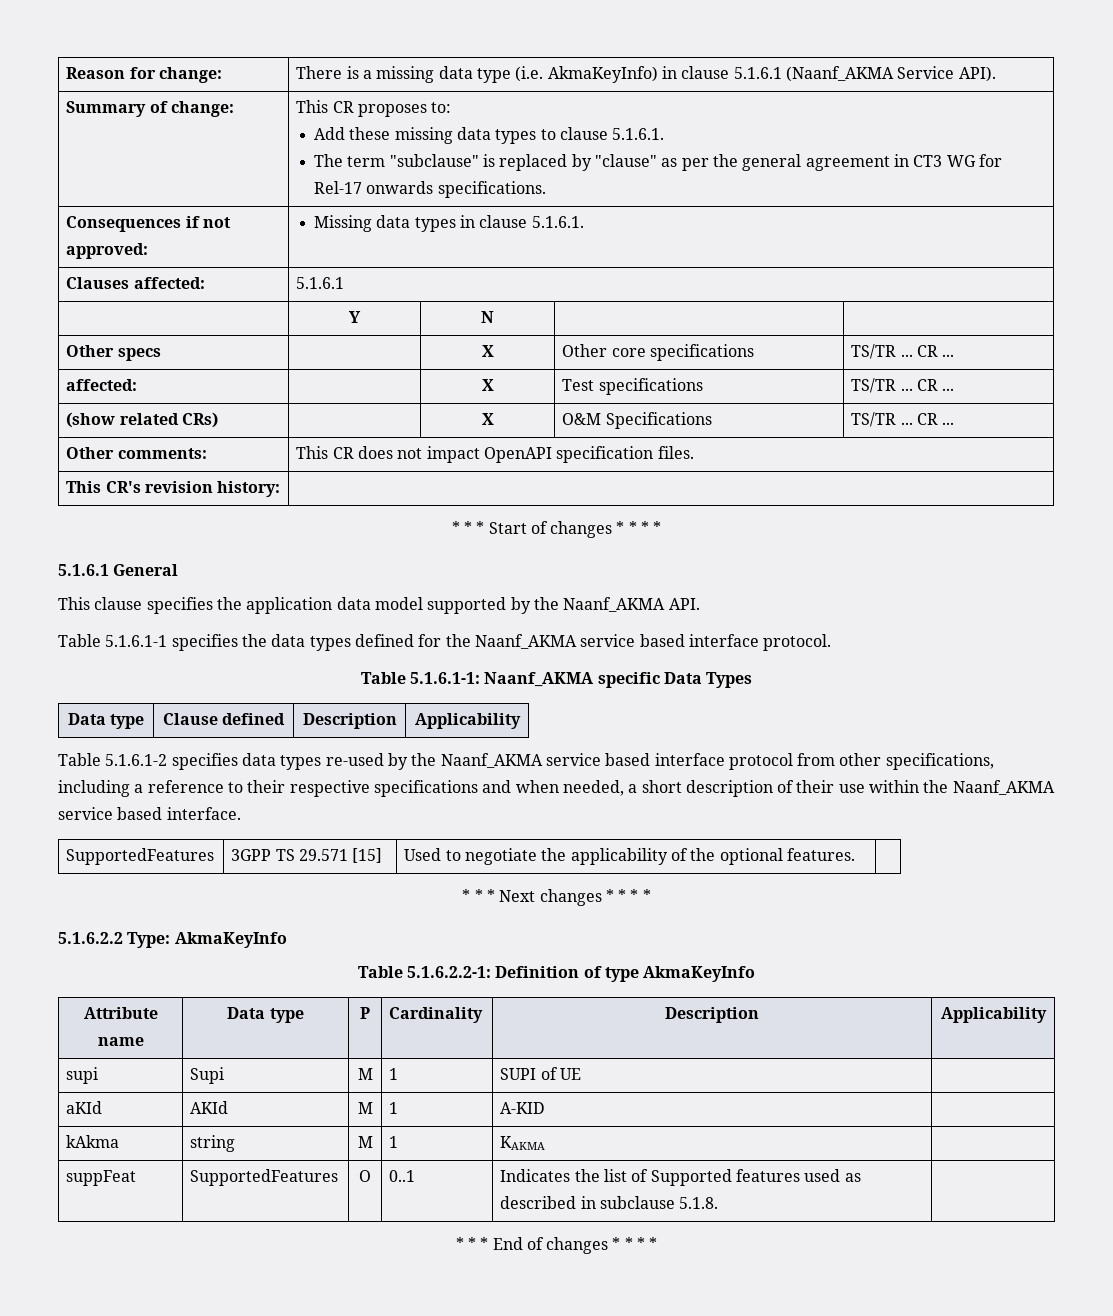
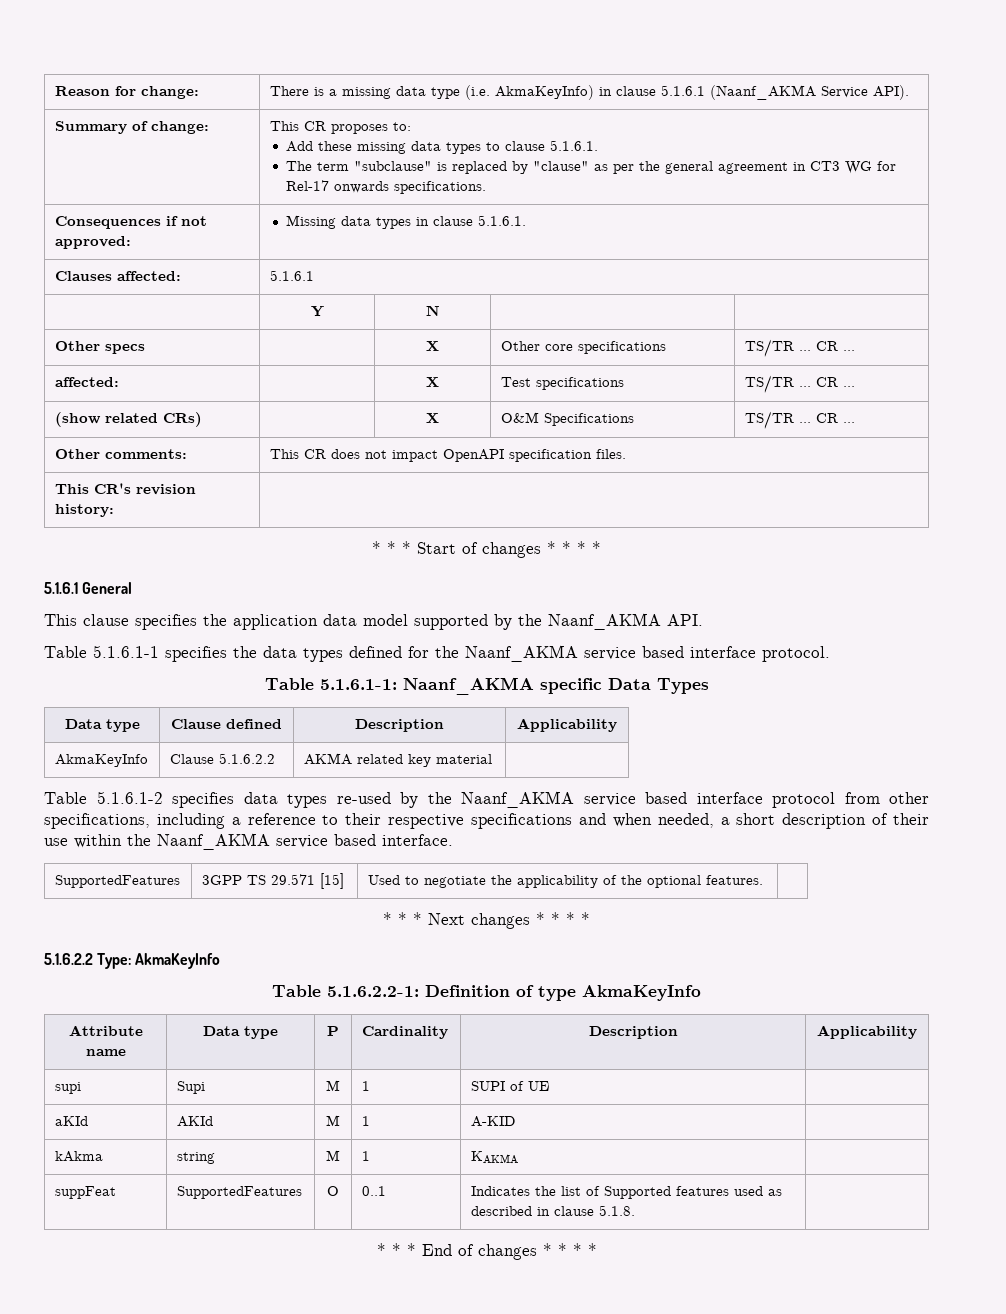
+ AkmaKeyInfo | Clause 5.1.6.2.2 | AKMA related key material |
- suppFeat | SupportedFeatures | O | 0..1 | Indicates the list of Supported features used as described in subclause 5.1.8. |
+ suppFeat | SupportedFeatures | O | 0..1 | Indicates the list of Supported features used as described in clause 5.1.8. |

